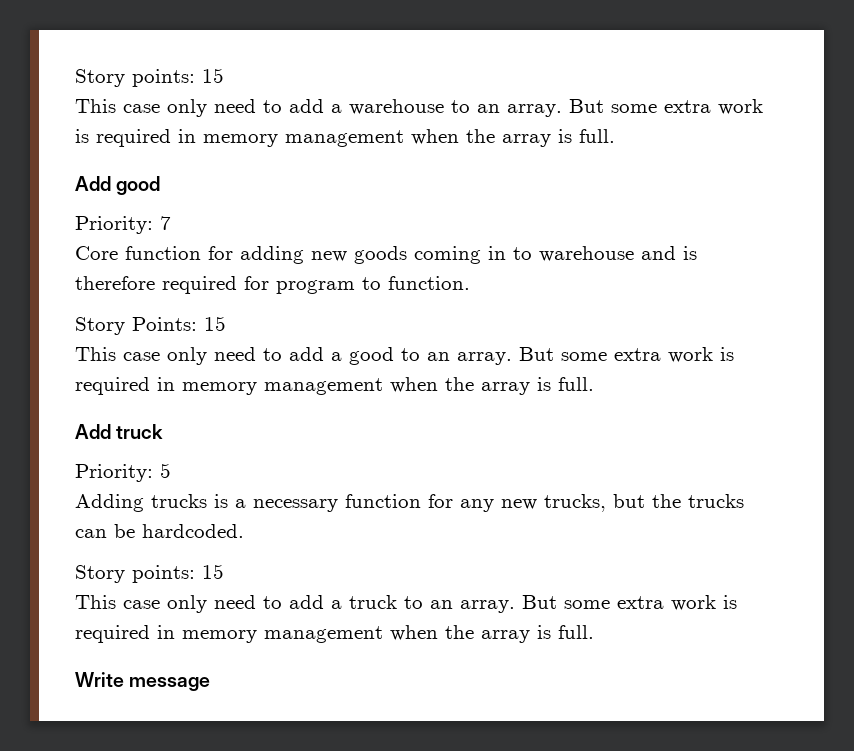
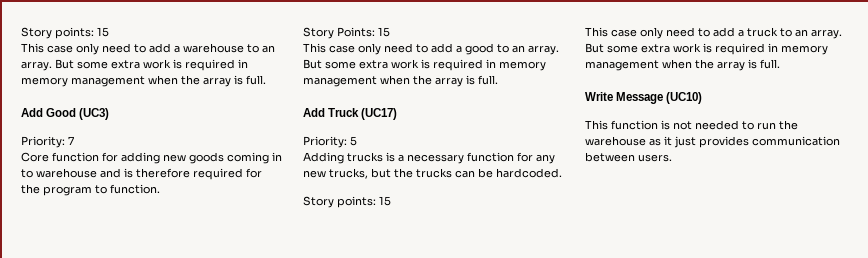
- Add good
+ Add Good (UC3)
- Core function for adding new goods coming in to warehouse and is therefore required for program to function.
+ Core function for adding new goods coming in to warehouse and is therefore required for the program to function.
- Add truck
+ Add Truck (UC17)
- Write message
+ Write Message (UC10)
+ This function is not needed to run the warehouse as it just provides communication between users.

